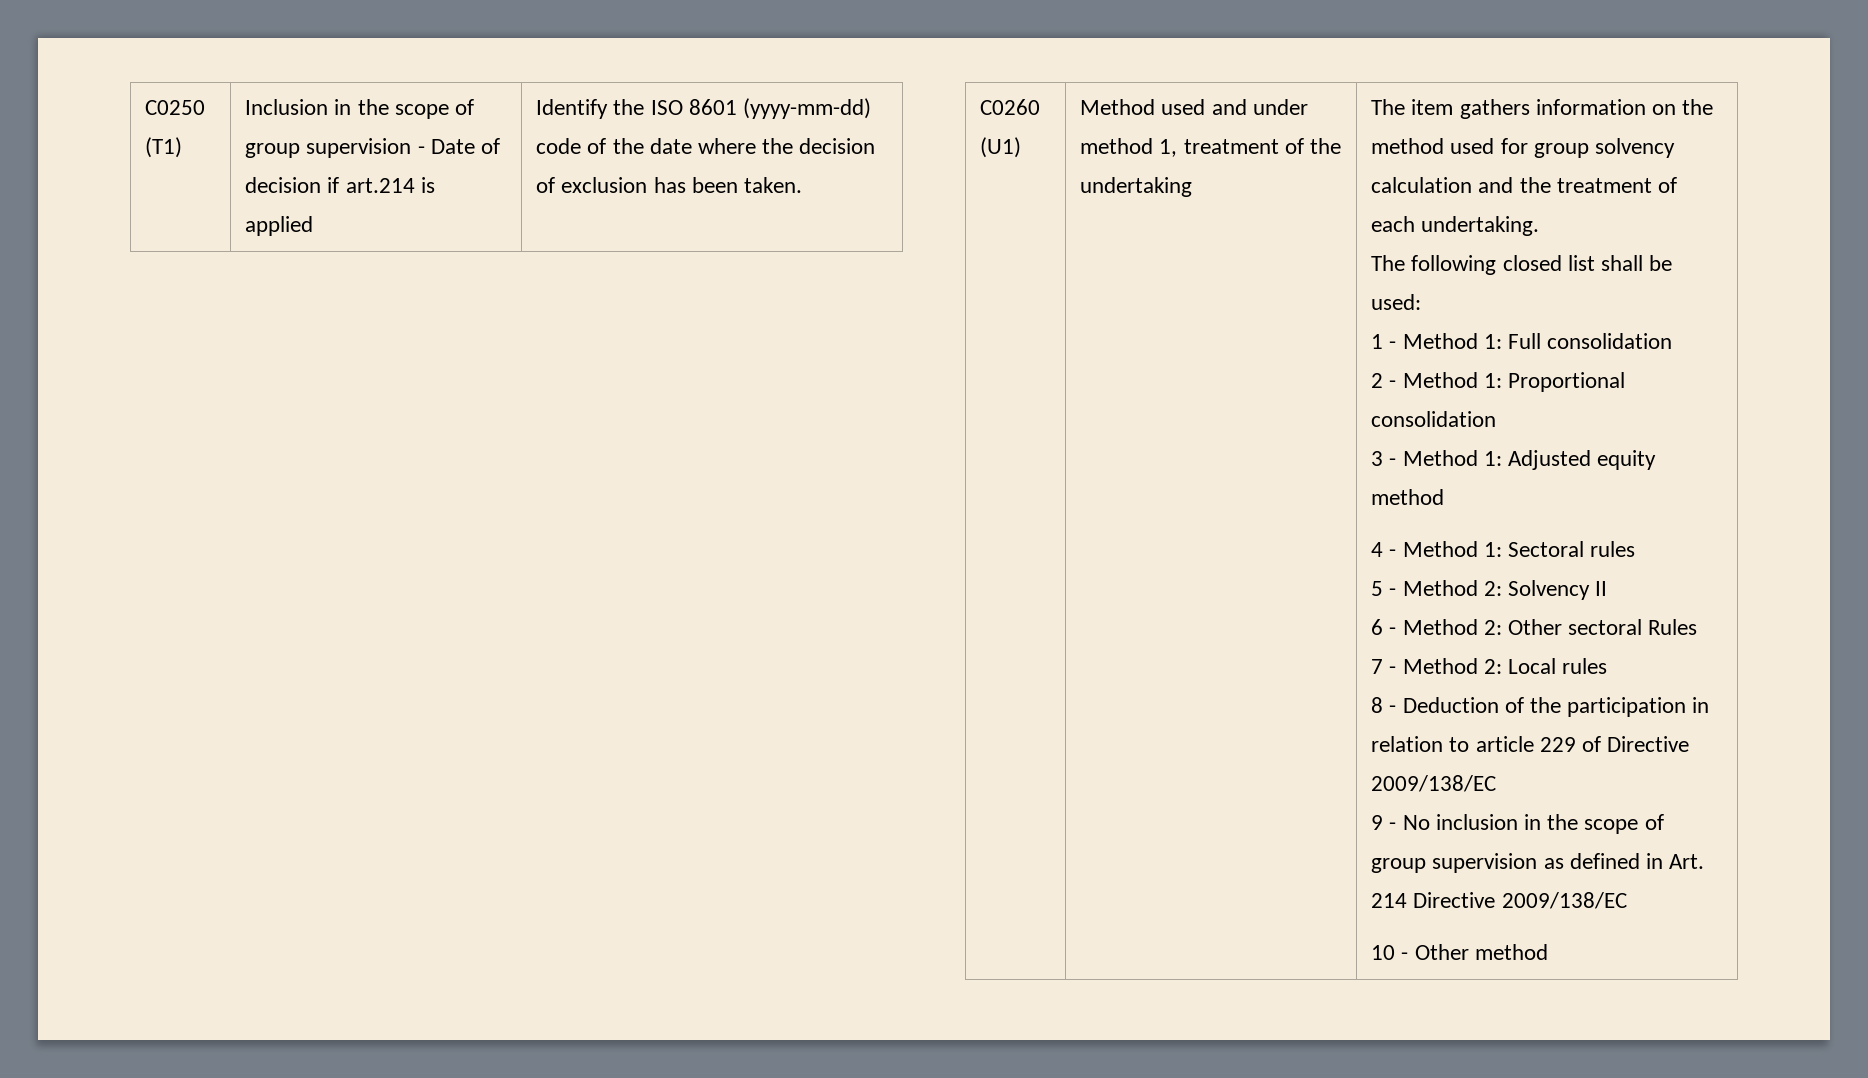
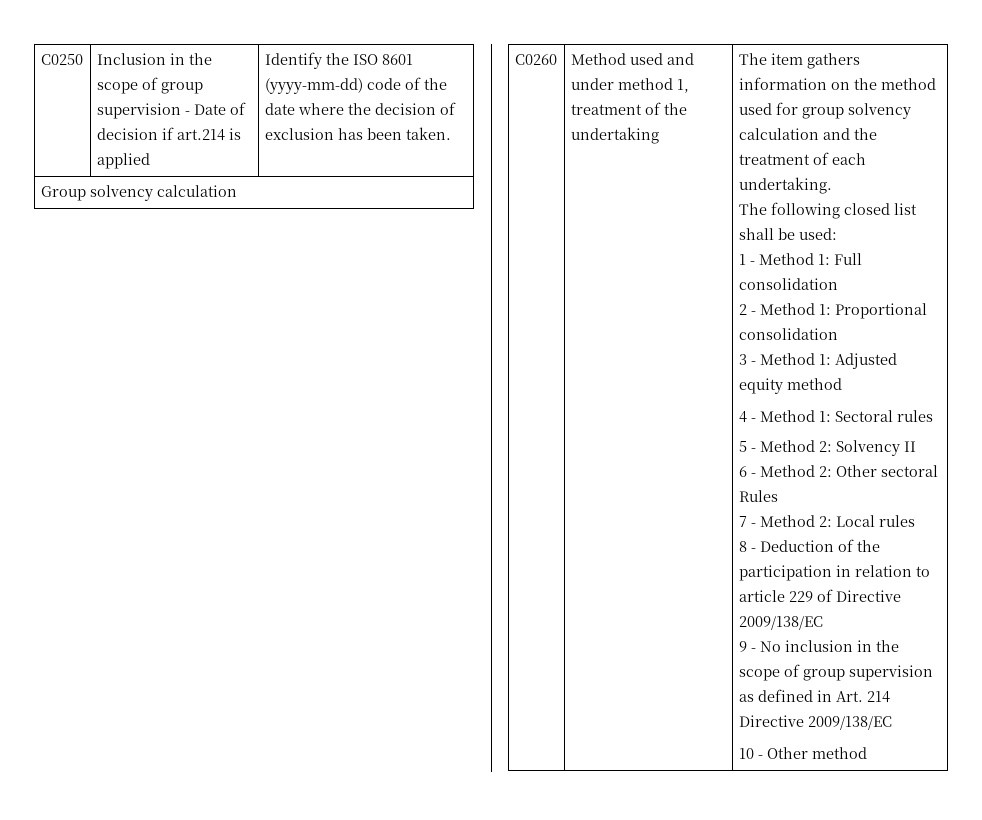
- C0250 (T1) | Inclusion in the scope of group supervision - Date of decision if art.214 is applied | Identify the ISO 8601 (yyyy-mm-dd) code of the date where the decision of exclusion has been taken.
+ C0250 | Inclusion in the scope of group supervision - Date of decision if art.214 is applied | Identify the ISO 8601 (yyyy-mm-dd) code of the date where the decision of exclusion has been taken.
+ Group solvency calculation
- C0260 (U1)
+ C0260

